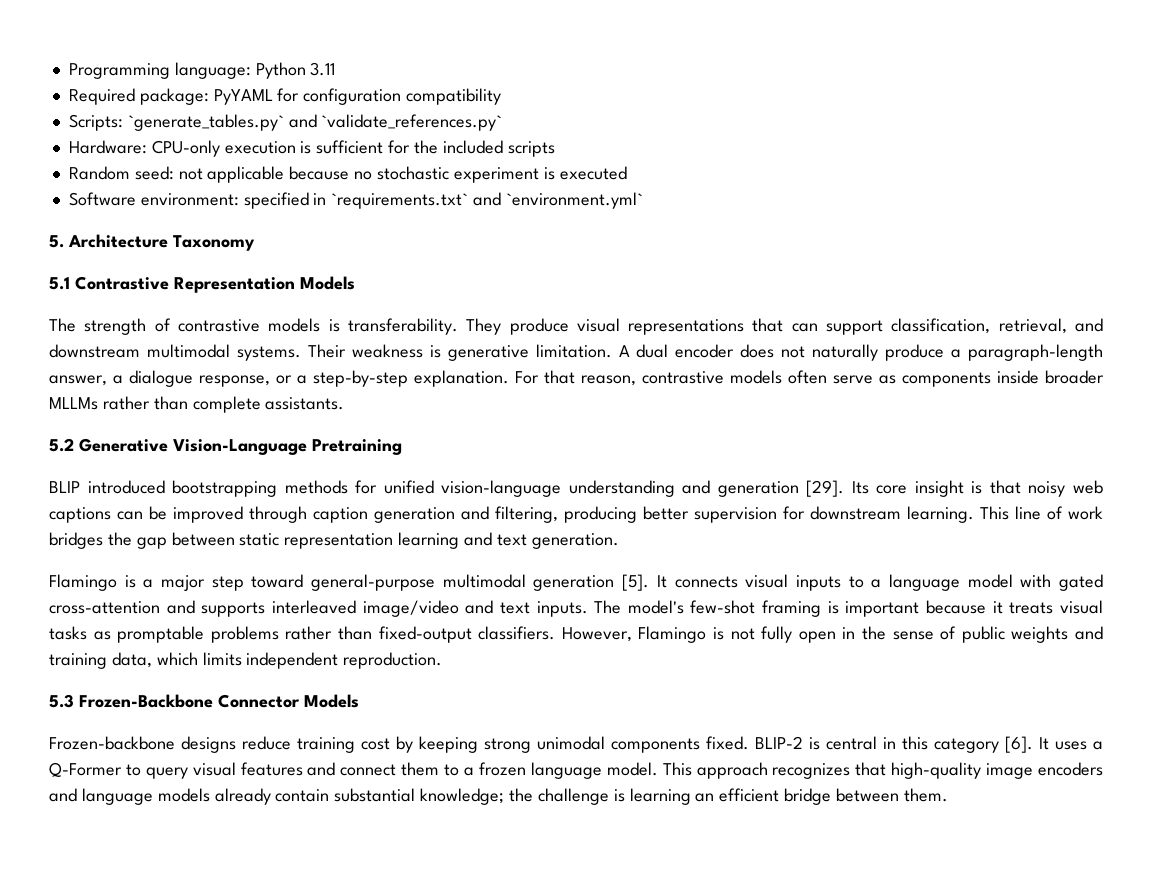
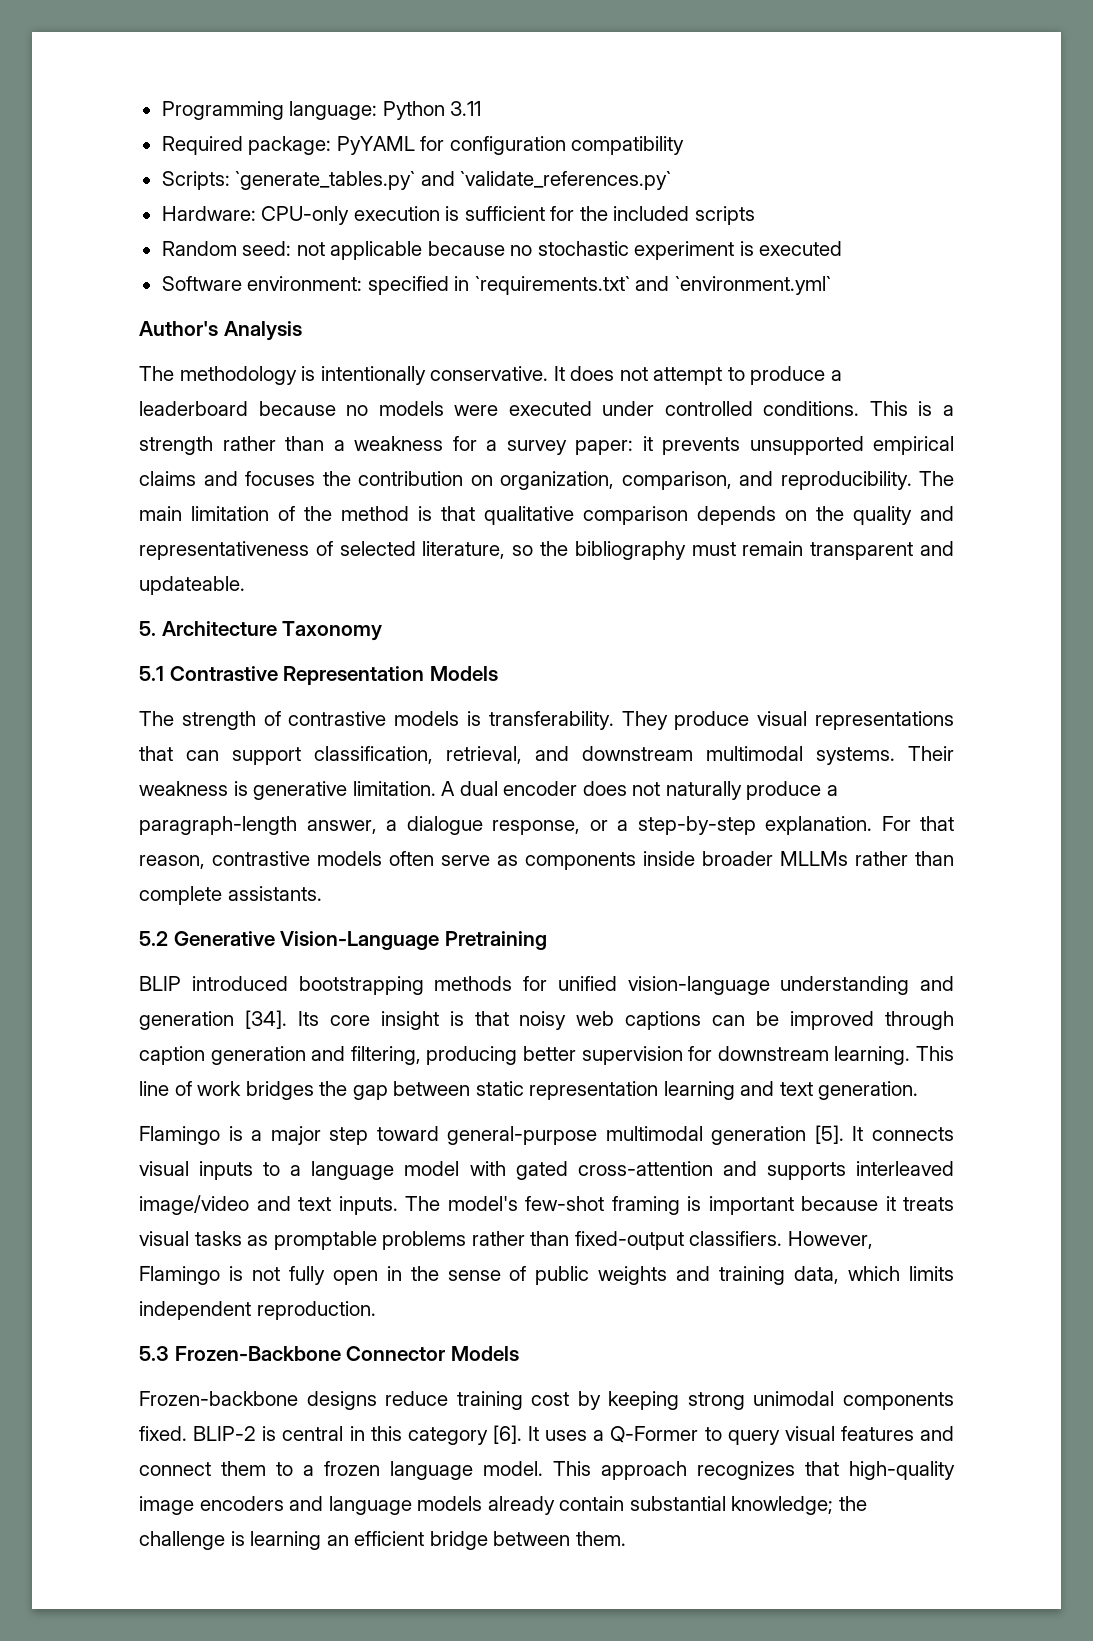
+ Author's Analysis
+ The methodology is intentionally conservative. It does not attempt to produce a leaderboard because no models were executed under controlled conditions. This is a strength rather than a weakness for a survey paper: it prevents unsupported empirical claims and focuses the contribution on organization, comparison, and reproducibility. The main limitation of the method is that qualitative comparison depends on the quality and representativeness of selected literature, so the bibliography must remain transparent and updateable.
- BLIP introduced bootstrapping methods for unified vision-language understanding and generation [29].
+ BLIP introduced bootstrapping methods for unified vision-language understanding and generation [34].

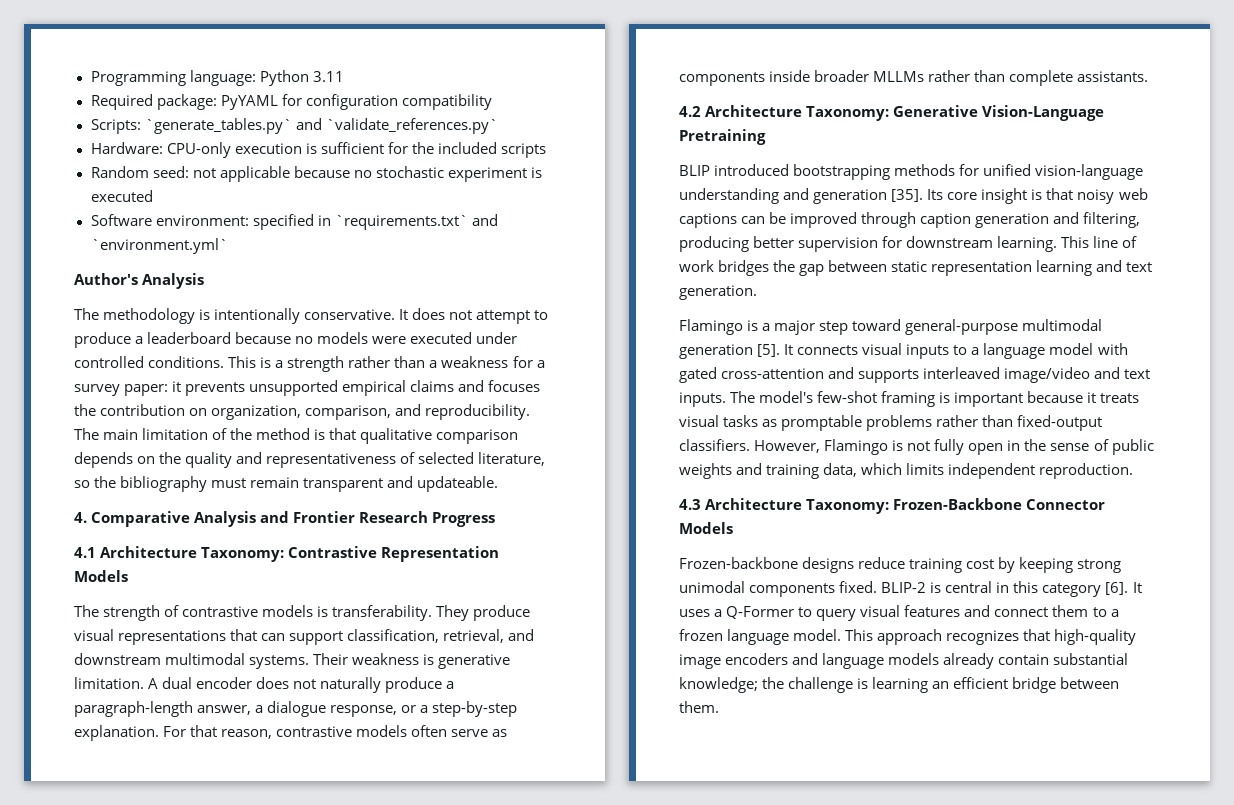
- 5. Architecture Taxonomy
- 5.1 Contrastive Representation Models
+ 4. Comparative Analysis and Frontier Research Progress
+ 4.1 Architecture Taxonomy: Contrastive Representation Models
- 5.2 Generative Vision-Language Pretraining
+ 4.2 Architecture Taxonomy: Generative Vision-Language Pretraining
- BLIP introduced bootstrapping methods for unified vision-language understanding and generation [34].
+ BLIP introduced bootstrapping methods for unified vision-language understanding and generation [35].
- 5.3 Frozen-Backbone Connector Models
+ 4.3 Architecture Taxonomy: Frozen-Backbone Connector Models

